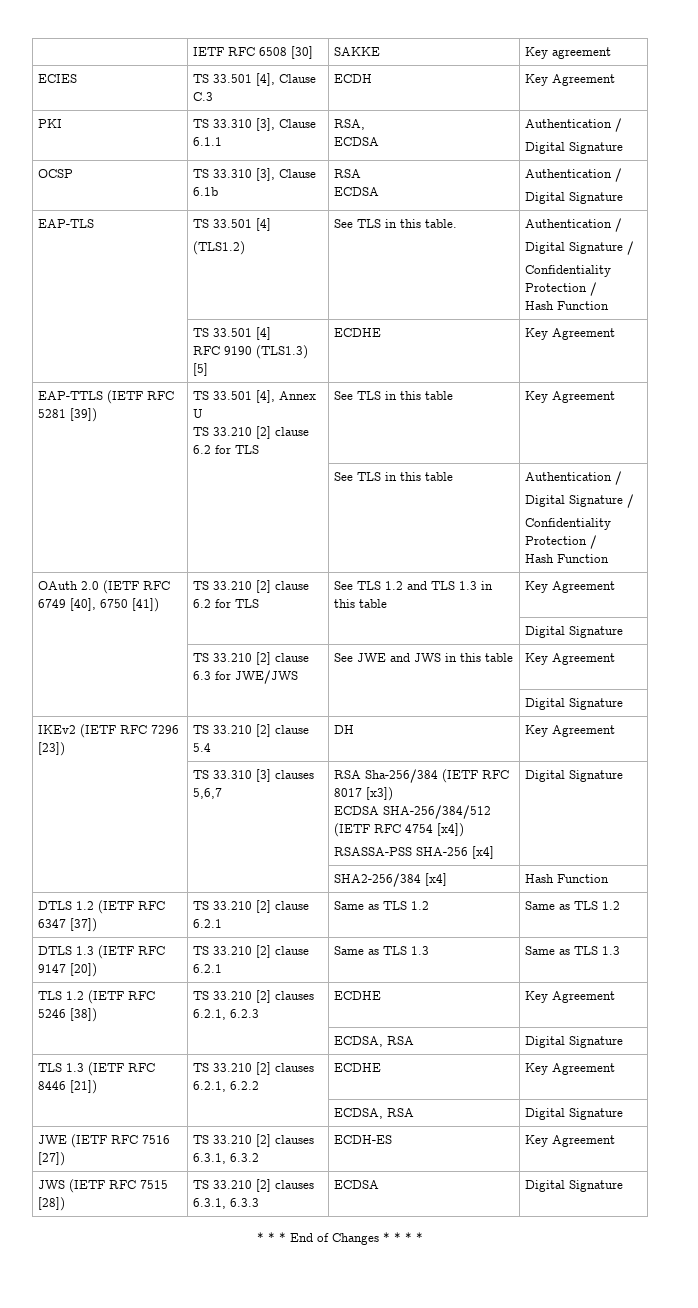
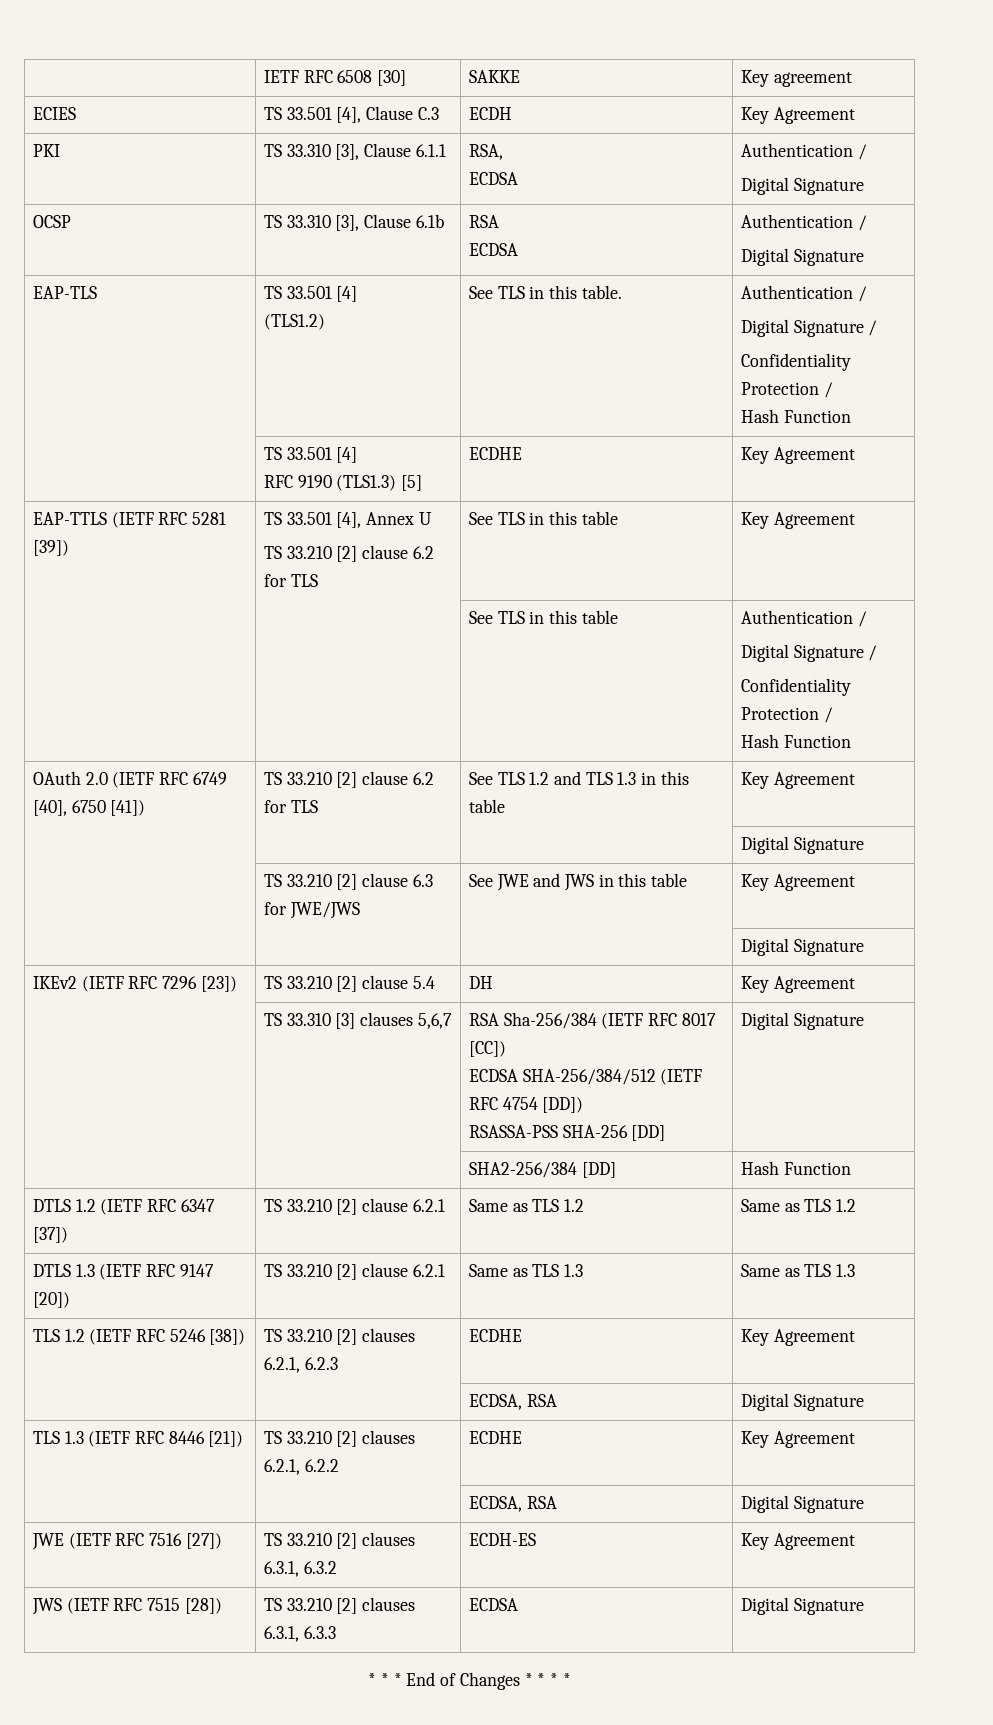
- | TS 33.310 [3] clauses 5,6,7 | RSA Sha-256/384 (IETF RFC 8017 [x3])
- ECDSA SHA-256/384/512 (IETF RFC 4754 [x4])
- RSASSA-PSS SHA-256 [x4] | Digital Signature
+ | TS 33.310 [3] clauses 5,6,7 | RSA Sha-256/384 (IETF RFC 8017 [CC])
+ ECDSA SHA-256/384/512 (IETF RFC 4754 [DD])
+ RSASSA-PSS SHA-256 [DD] | Digital Signature
- | | SHA2-256/384 [x4] | Hash Function
+ | | SHA2-256/384 [DD] | Hash Function

